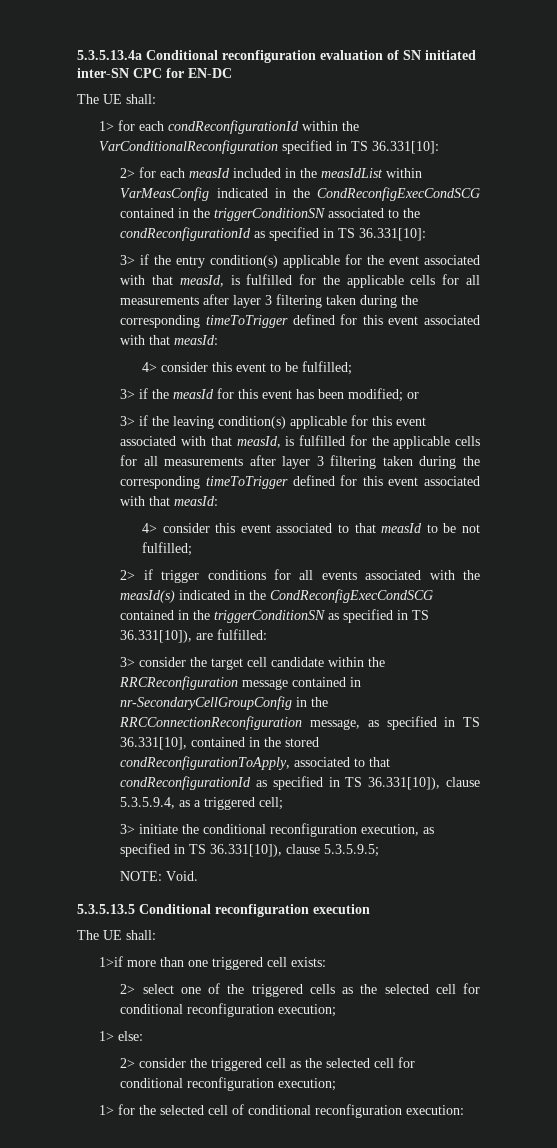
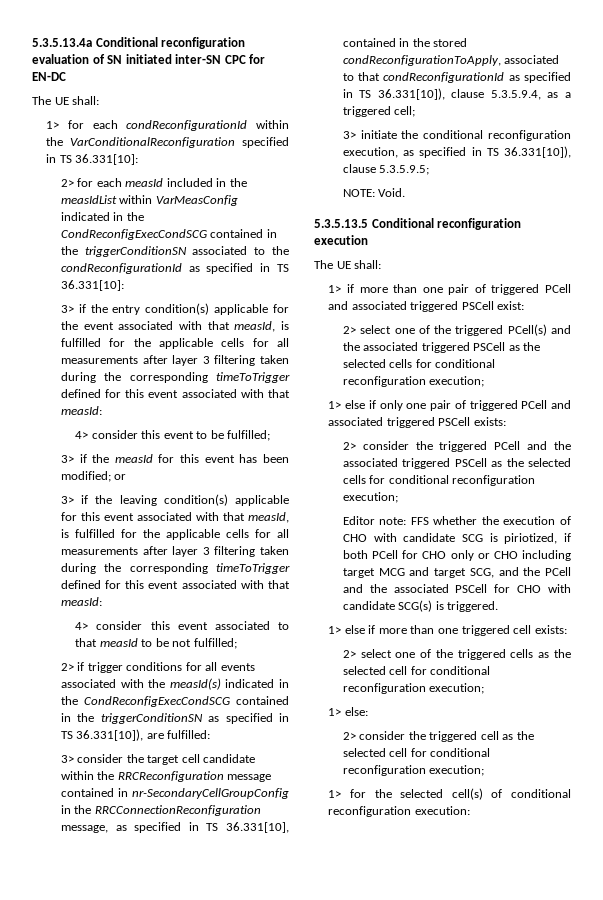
- 1>if more than one triggered cell exists:
+ 1> if more than one pair of triggered PCell and associated triggered PSCell exist:
+ 2> select one of the triggered PCell(s) and the associated triggered PSCell as the selected cells for conditional reconfiguration execution;
+ 1> else if only one pair of triggered PCell and associated triggered PSCell exists:
+ 2> consider the triggered PCell and the associated triggered PSCell as the selected cells for conditional reconfiguration execution;
+ Editor note: FFS whether the execution of CHO with candidate SCG is piriotized, if both PCell for CHO only or CHO including target MCG and target SCG, and the PCell and the associated PSCell for CHO with candidate SCG(s) is triggered.
+ 1> else if more than one triggered cell exists:
- 1> for the selected cell of conditional reconfiguration execution:
+ 1> for the selected cell(s) of conditional reconfiguration execution:

